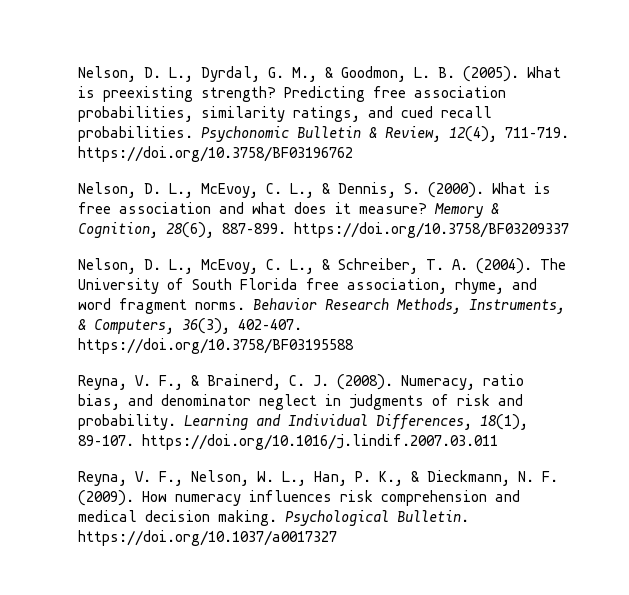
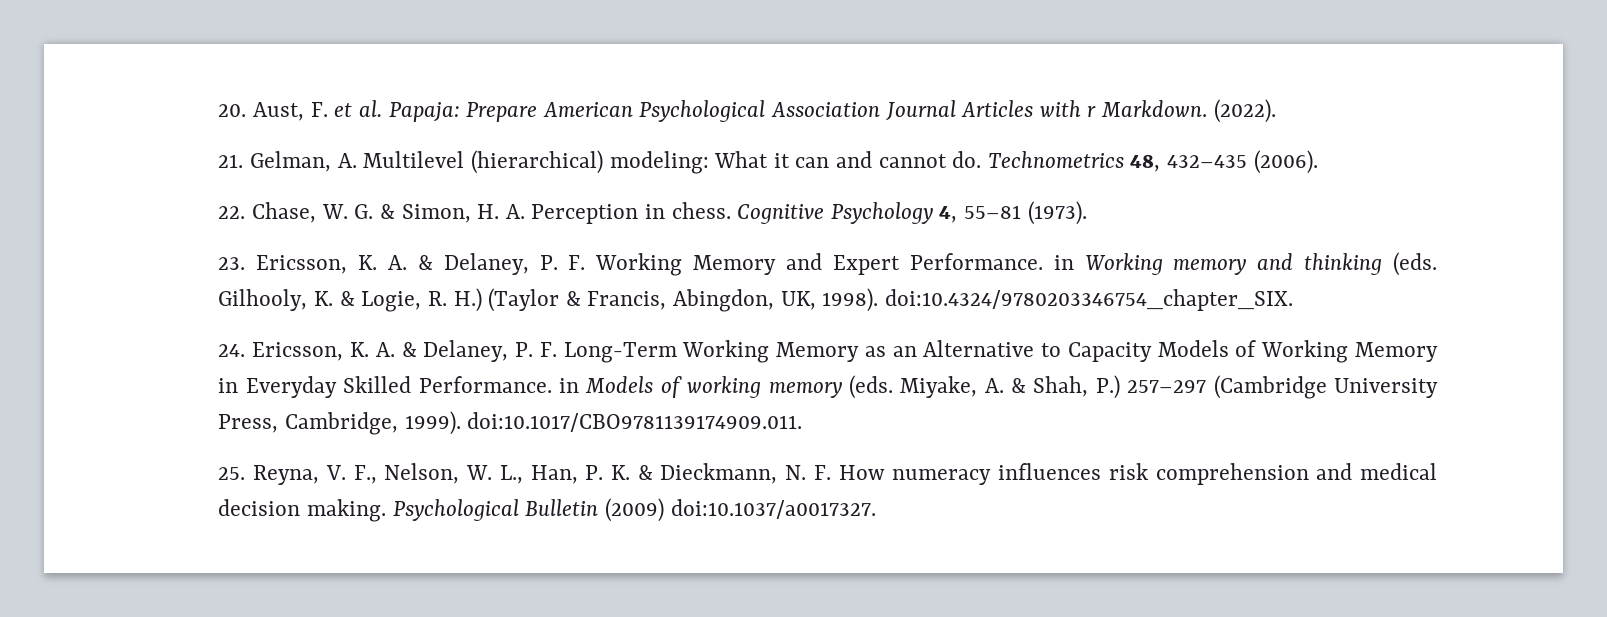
- Nelson, D. L., Dyrdal, G. M., & Goodmon, L. B. (2005). What is preexisting strength? Predicting free association probabilities, similarity ratings, and cued recall probabilities. Psychonomic Bulletin & Review, 12(4), 711–719. https://doi.org/10.3758/BF03196762
- Nelson, D. L., McEvoy, C. L., & Dennis, S. (2000). What is free association and what does it measure? Memory & Cognition, 28(6), 887–899. https://doi.org/10.3758/BF03209337
- Nelson, D. L., McEvoy, C. L., & Schreiber, T. A. (2004). The University of South Florida free association, rhyme, and word fragment norms. Behavior Research Methods, Instruments, & Computers, 36(3), 402–407. https://doi.org/10.3758/BF03195588
- Reyna, V. F., & Brainerd, C. J. (2008). Numeracy, ratio bias, and denominator neglect in judgments of risk and probability. Learning and Individual Differences, 18(1), 89–107. https://doi.org/10.1016/j.lindif.2007.03.011
- Reyna, V. F., Nelson, W. L., Han, P. K., & Dieckmann, N. F. (2009). How numeracy influences risk comprehension and medical decision making.
+ 20. Aust, F. et al. Papaja: Prepare American Psychological Association Journal Articles with r Markdown. (2022).
+ 21. Gelman, A. Multilevel (hierarchical) modeling: What it can and cannot do. Technometrics 48, 432–435 (2006).
+ 22. Chase, W. G. & Simon, H. A. Perception in chess. Cognitive Psychology 4, 55–81 (1973).
+ 23. Ericsson, K. A. & Delaney, P. F. Working Memory and Expert Performance. in Working memory and thinking (eds. Gilhooly, K. & Logie, R. H.) (Taylor & Francis, Abingdon, UK, 1998). doi:10.4324/9780203346754_chapter_SIX.
+ 24. Ericsson, K. A. & Delaney, P. F. Long-Term Working Memory as an Alternative to Capacity Models of Working Memory in Everyday Skilled Performance. in Models of working memory (eds. Miyake, A. & Shah, P.) 257–297 (Cambridge University Press, Cambridge, 1999). doi:10.1017/CBO9781139174909.011.
+ 25. Reyna, V. F., Nelson, W. L., Han, P. K. & Dieckmann, N. F. How numeracy influences risk comprehension and medical decision making.
- Psychological Bulletin. https://doi.org/10.1037/a0017327
+ Psychological Bulletin (2009) doi:10.1037/a0017327.

